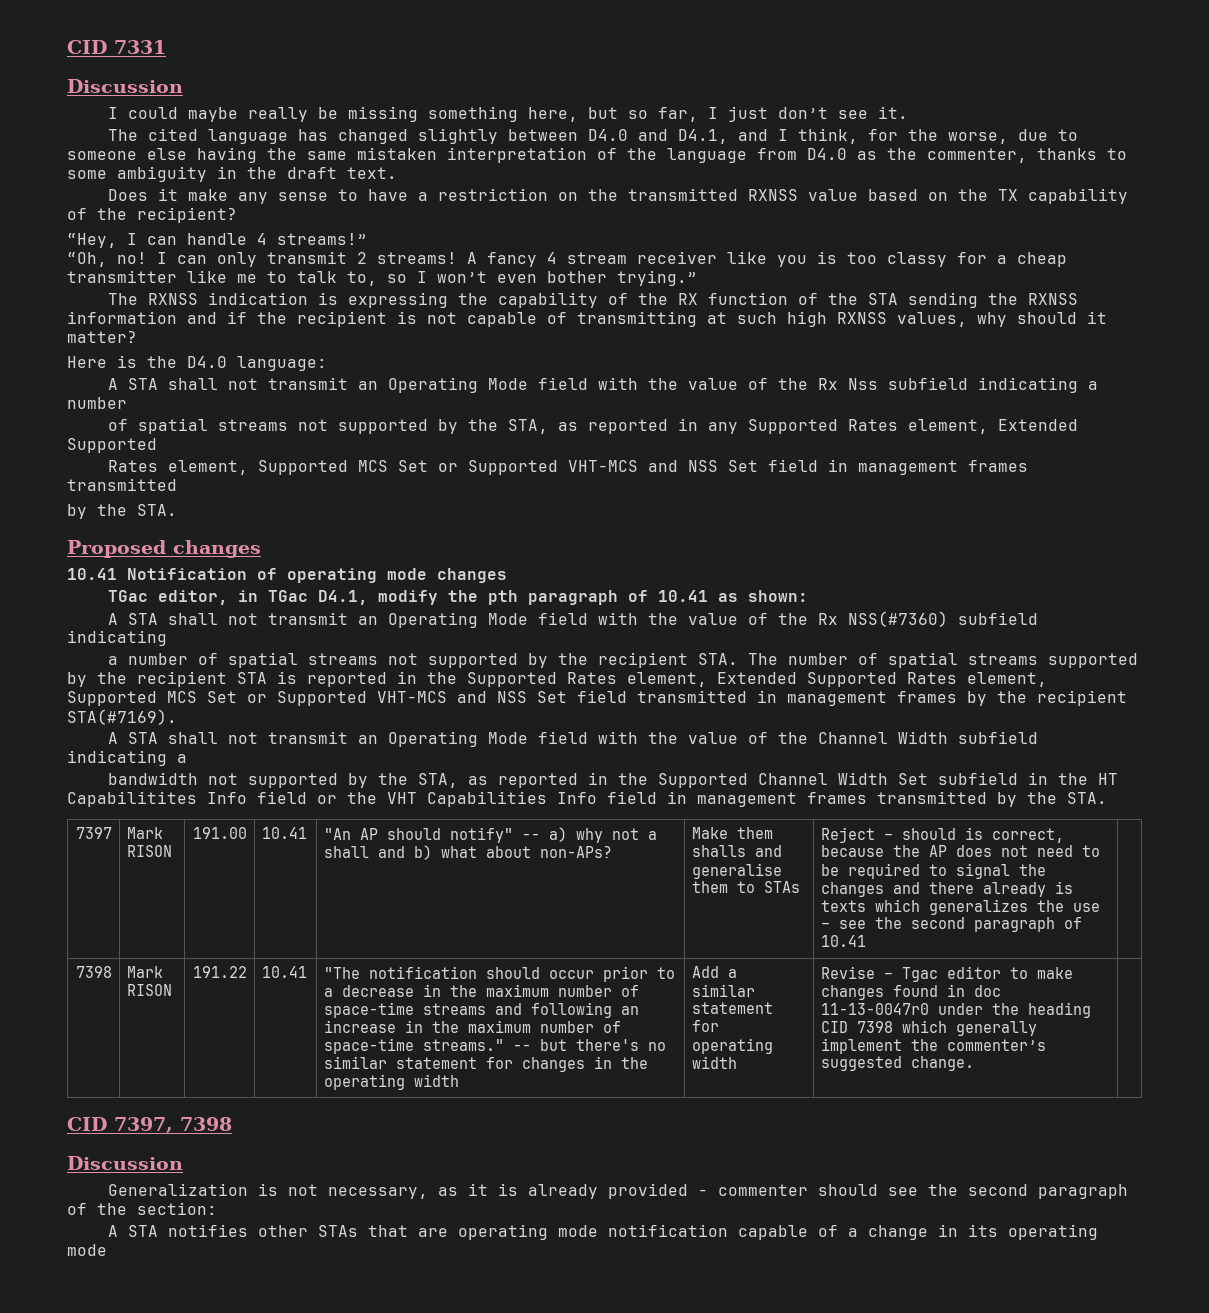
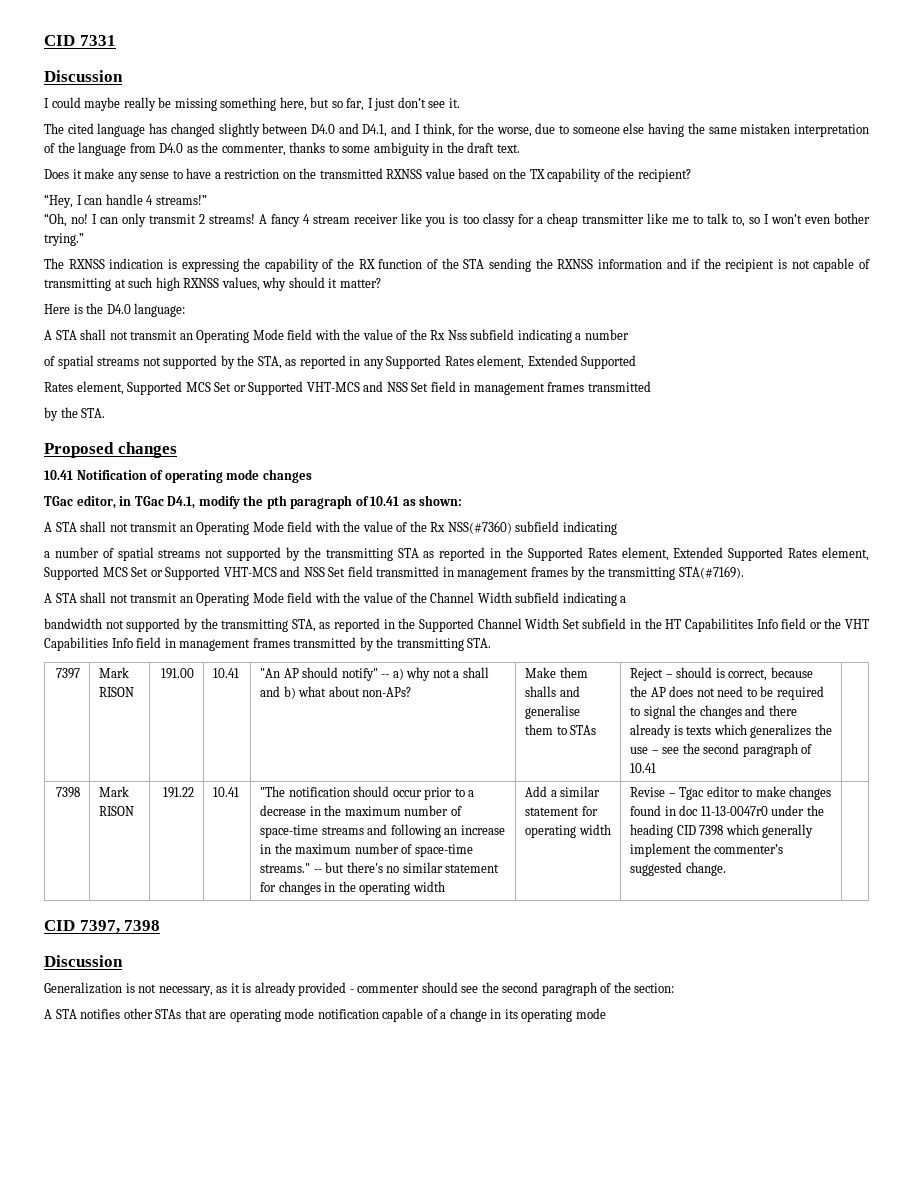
- a number of spatial streams not supported by the recipient STA. The number of spatial streams supported by the recipient STA is reported in the Supported Rates element, Extended Supported Rates element, Supported MCS Set or Supported VHT-MCS and NSS Set field transmitted in management frames by the recipient STA(#7169).
+ a number of spatial streams not supported by the transmitting STA as reported in the Supported Rates element, Extended Supported Rates element, Supported MCS Set or Supported VHT-MCS and NSS Set field transmitted in management frames by the transmitting STA(#7169).
- bandwidth not supported by the STA, as reported in the Supported Channel Width Set subfield in the HT Capabilitites Info field or the VHT Capabilities Info field in management frames transmitted by the STA.
+ bandwidth not supported by the transmitting STA, as reported in the Supported Channel Width Set subfield in the HT Capabilitites Info field or the VHT Capabilities Info field in management frames transmitted by the transmitting STA.

